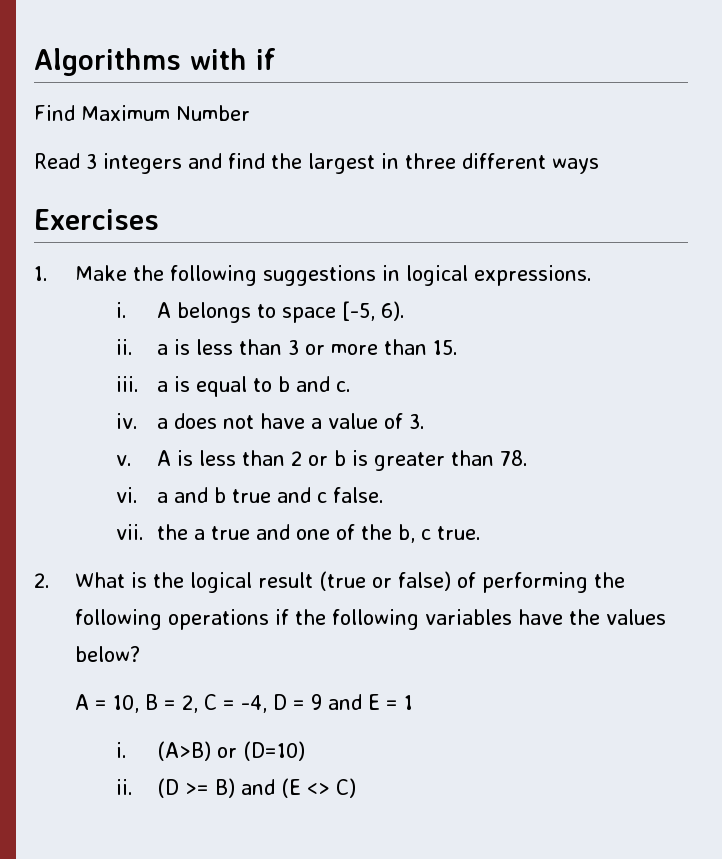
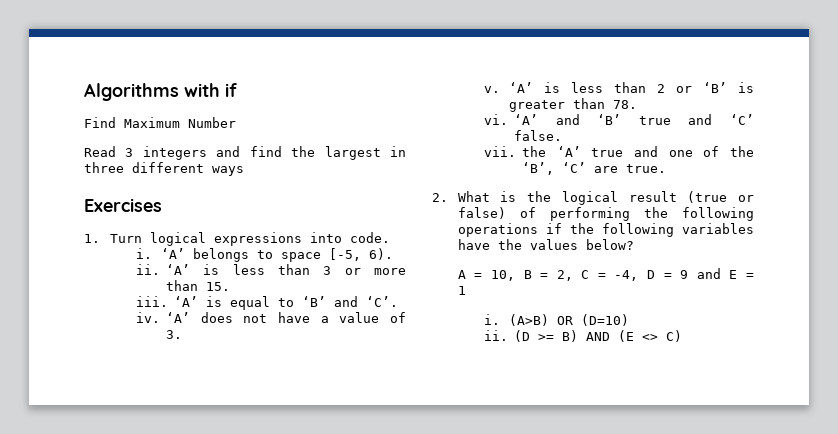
- 1. Make the following suggestions in logical expressions.
- i. A belongs to space [-5, 6).
+ 1. Turn logical expressions into code.
+ i. ‘A’ belongs to space [-5, 6).
- ii. a is less than 3 or more than 15.
+ ii. ‘A’ is less than 3 or more than 15.
- iii. a is equal to b and c.
+ iii. ‘A’ is equal to ‘B’ and ‘C’.
- iv. a does not have a value of 3.
+ iv. ‘A’ does not have a value of 3.
- A is less than 2 or b is greater than 78.
+ ‘A’ is less than 2 or ‘B’ is greater than 78.
- vi. a and b true and c false.
+ vi. ‘A’ and ‘B’ true and ‘C’ false.
- vii. the a true and one of the b, c true.
+ vii. the ‘A’ true and one of the ‘B’, ‘C’ are true.
- (A>B) or (D=10)
+ (A>B) OR (D=10)
- (D >= B) and (E <> C)
+ (D >= B) AND (E <> C)

